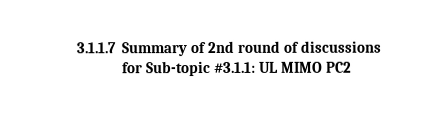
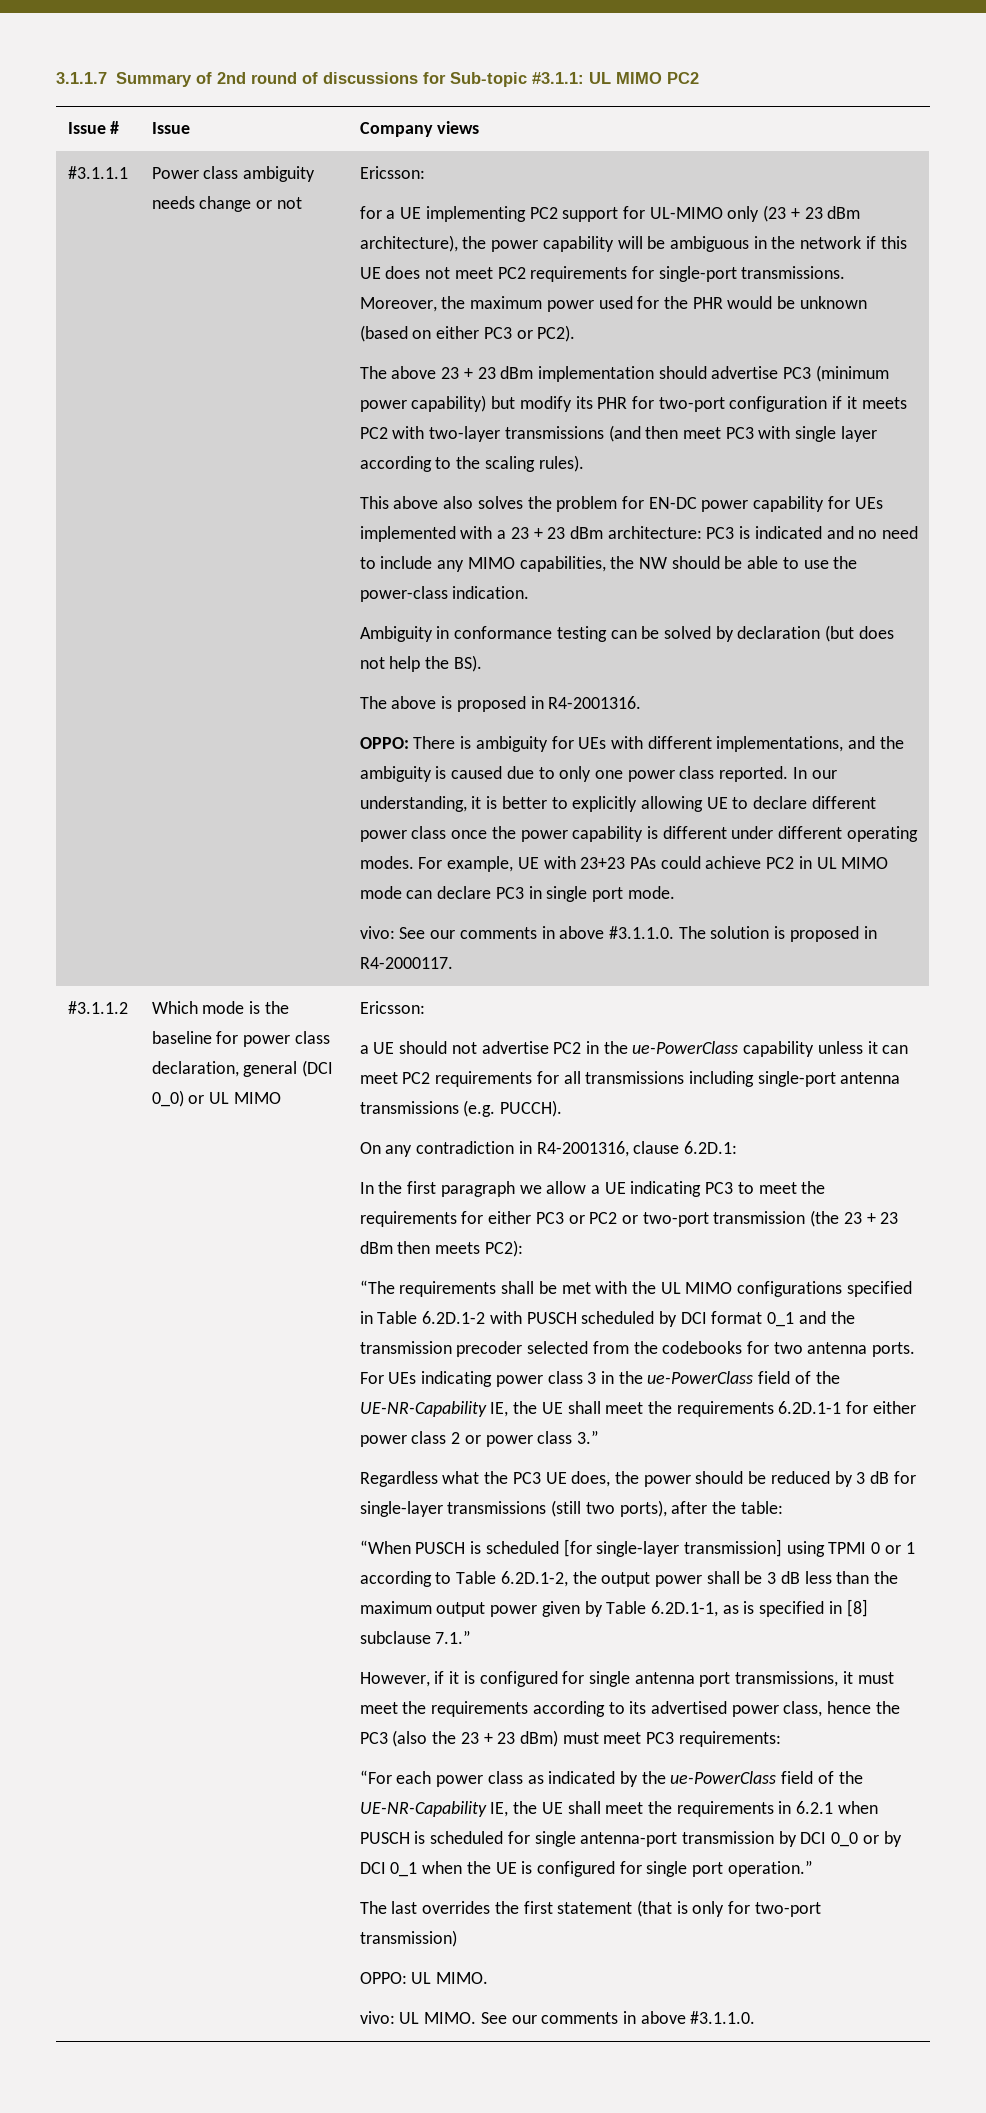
+ Issue # | Issue | Company views
+ #3.1.1.1 | Power class ambiguity needs change or not | Ericsson:
+ for a UE implementing PC2 support for UL-MIMO only (23 + 23 dBm architecture), the power capability will be ambiguous in the network if this UE does not meet PC2 requirements for single-port transmissions. Moreover, the maximum power used for the PHR would be unknown (based on either PC3 or PC2).
+ The above 23 + 23 dBm implementation should advertise PC3 (minimum power capability) but modify its PHR for two-port configuration if it meets PC2 with two-layer transmissions (and then meet PC3 with single layer according to the scaling rules).
+ This above also solves the problem for EN-DC power capability for UEs implemented with a 23 + 23 dBm architecture: PC3 is indicated and no need to include any MIMO capabilities, the NW should be able to use the power-class indication.
+ Ambiguity in conformance testing can be solved by declaration (but does not help the BS).
+ The above is proposed in R4-2001316.
+ OPPO: There is ambiguity for UEs with different implementations, and the ambiguity is caused due to only one power class reported. In our understanding, it is better to explicitly allowing UE to declare different power class once the power capability is different under different operating modes. For example, UE with 23+23 PAs could achieve PC2 in UL MIMO mode can declare PC3 in single port mode.
+ vivo: See our comments in above #3.1.1.0. The solution is proposed in R4-2000117.
+ #3.1.1.2 | Which mode is the baseline for power class declaration, general (DCI 0_0) or UL MIMO | Ericsson:
+ a UE should not advertise PC2 in the ue-PowerClass capability unless it can meet PC2 requirements for all transmissions including single-port antenna transmissions (e.g. PUCCH).
+ On any contradiction in R4-2001316, clause 6.2D.1:
+ In the first paragraph we allow a UE indicating PC3 to meet the requirements for either PC3 or PC2 or two-port transmission (the 23 + 23 dBm then meets PC2):
+ “The requirements shall be met with the UL MIMO configurations specified in Table 6.2D.1-2 with PUSCH scheduled by DCI format 0_1 and the transmission precoder selected from the codebooks for two antenna ports. For UEs indicating power class 3 in the ue-PowerClass field of the UE-NR-Capability IE, the UE shall meet the requirements 6.2D.1-1 for either power class 2 or power class 3.”
+ Regardless what the PC3 UE does, the power should be reduced by 3 dB for single-layer transmissions (still two ports), after the table:
+ “When PUSCH is scheduled [for single-layer transmission] using TPMI 0 or 1 according to Table 6.2D.1-2, the output power shall be 3 dB less than the maximum output power given by Table 6.2D.1-1, as is specified in [8] subclause 7.1.”
+ However, if it is configured for single antenna port transmissions, it must meet the requirements according to its advertised power class, hence the PC3 (also the 23 + 23 dBm) must meet PC3 requirements:
+ “For each power class as indicated by the ue-PowerClass field of the UE-NR-Capability IE, the UE shall meet the requirements in 6.2.1 when PUSCH is scheduled for single antenna-port transmission by DCI 0_0 or by DCI 0_1 when the UE is configured for single port operation.”
+ The last overrides the first statement (that is only for two-port transmission)
+ OPPO: UL MIMO.
+ vivo: UL MIMO. See our comments in above #3.1.1.0.

